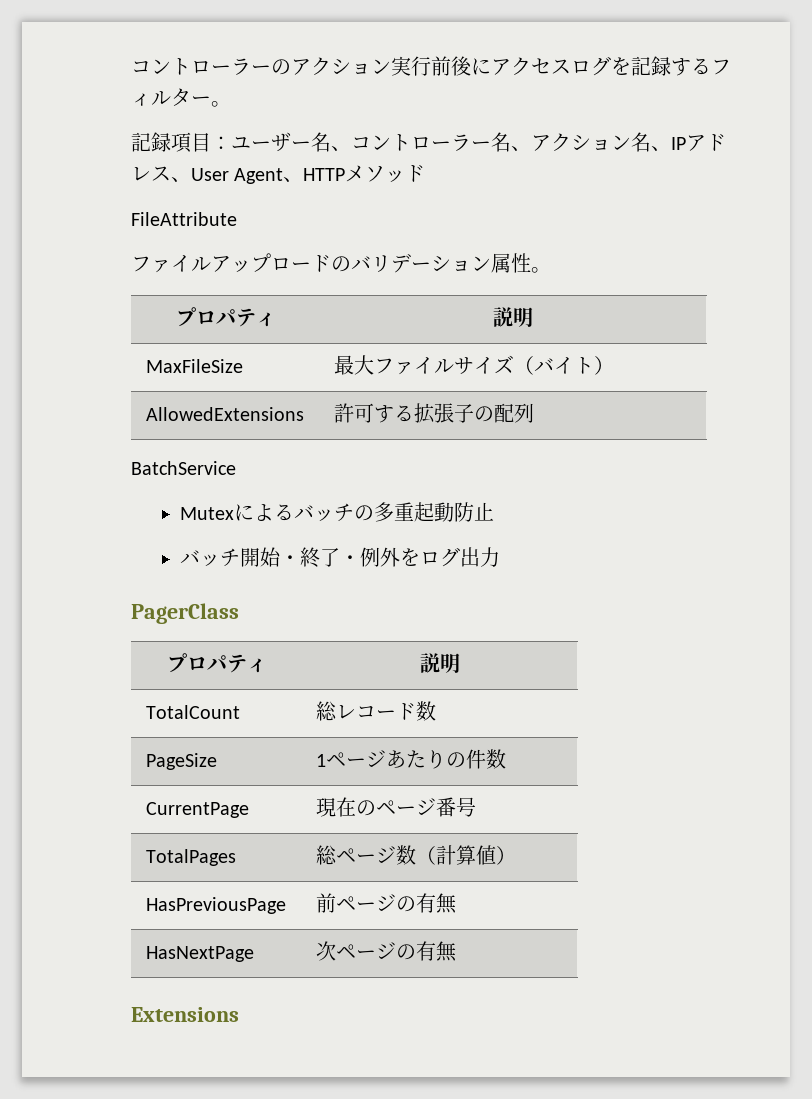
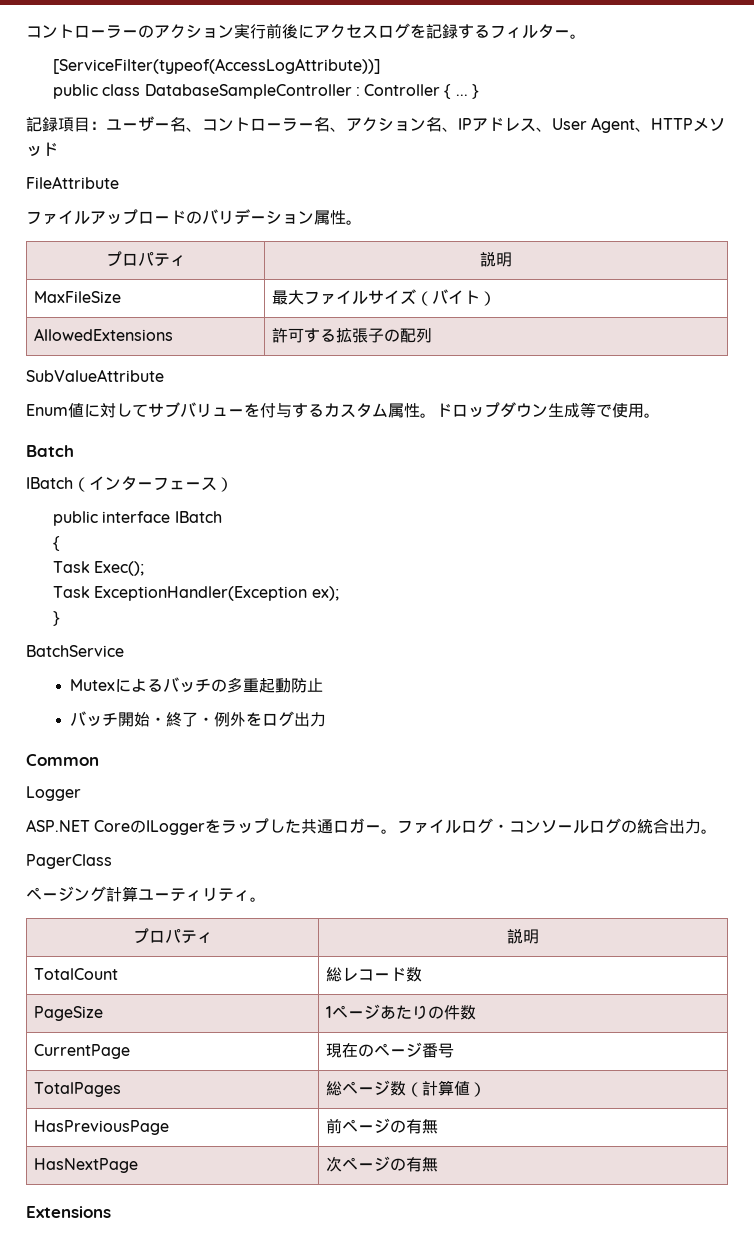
+ [ServiceFilter(typeof(AccessLogAttribute))]
+ public class DatabaseSampleController : Controller { ... }
+ SubValueAttribute
+ Enum値に対してサブバリューを付与するカスタム属性。ドロップダウン生成等で使用。
+ Batch
+ IBatch（インターフェース）
+ public interface IBatch
+ {
+ Task Exec();
+ Task ExceptionHandler(Exception ex);
+ }
+ Common
+ Logger
+ ASP.NET CoreのILoggerをラップした共通ロガー。ファイルログ・コンソールログの統合出力。
  PagerClass
+ ページング計算ユーティリティ。

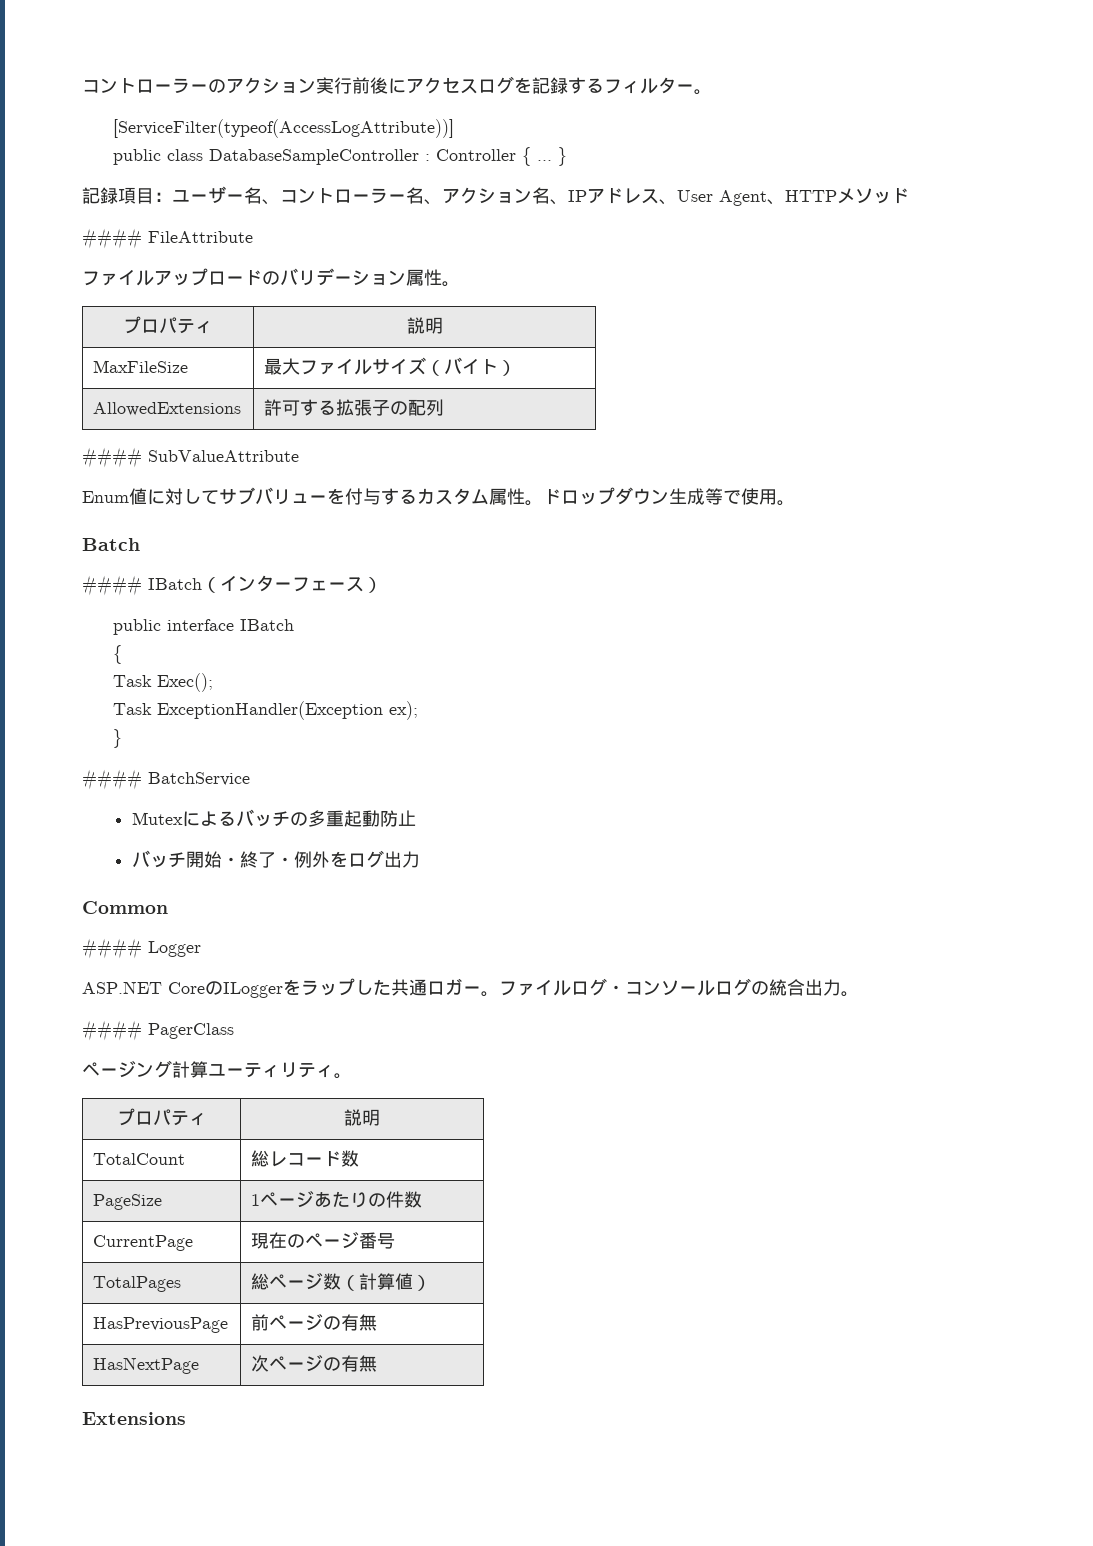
- FileAttribute
+ #### FileAttribute
- SubValueAttribute
+ #### SubValueAttribute
- IBatch（インターフェース）
+ #### IBatch（インターフェース）
- BatchService
+ #### BatchService
- Logger
+ #### Logger
- PagerClass
+ #### PagerClass

